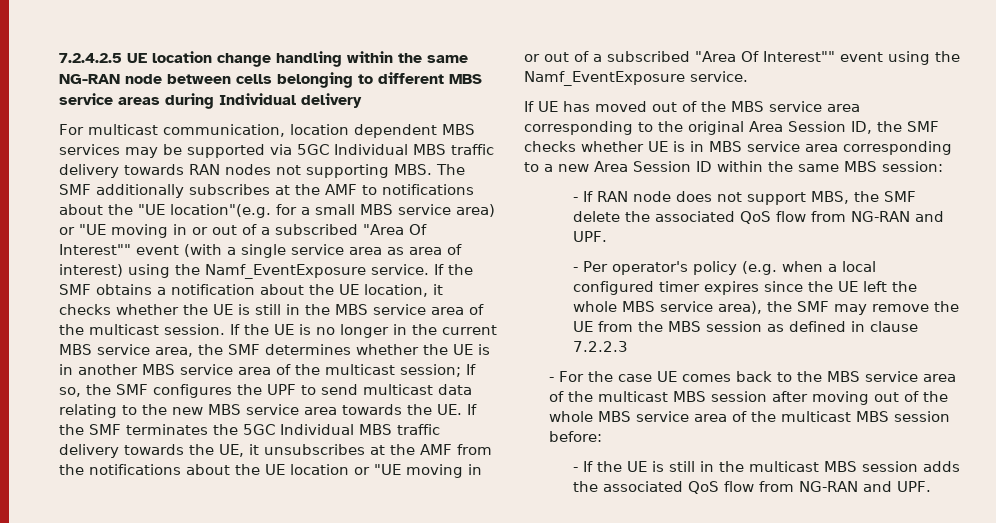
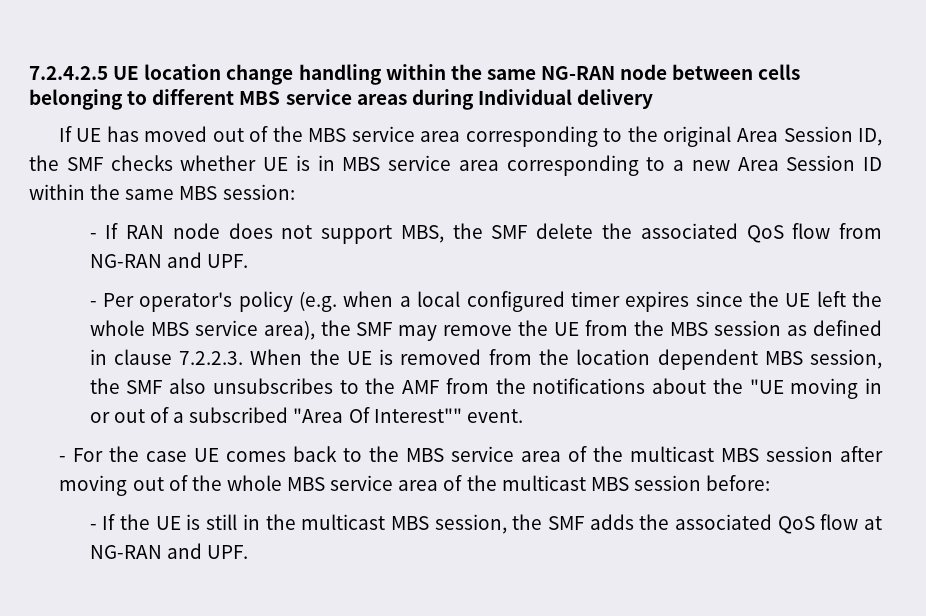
- For multicast communication, location dependent MBS services may be supported via 5GC Individual MBS traffic delivery towards RAN nodes not supporting MBS. The SMF additionally subscribes at the AMF to notifications about the "UE location"(e.g. for a small MBS service area) or "UE moving in or out of a subscribed "Area Of Interest"" event (with a single service area as area of interest) using the Namf_EventExposure service. If the SMF obtains a notification about the UE location, it checks whether the UE is still in the MBS service area of the multicast session. If the UE is no longer in the current MBS service area, the SMF determines whether the UE is in another MBS service area of the multicast session; If so, the SMF configures the UPF to send multicast data relating to the new MBS service area towards the UE. If the SMF terminates the 5GC Individual MBS traffic delivery towards the UE, it unsubscribes at the AMF from the notifications about the UE location or "UE moving in or out of a subscribed "Area Of Interest"" event using the Namf_EventExposure service.
- - Per operator's policy (e.g. when a local configured timer expires since the UE left the whole MBS service area), the SMF may remove the UE from the MBS session as defined in clause 7.2.2.3
+ - Per operator's policy (e.g. when a local configured timer expires since the UE left the whole MBS service area), the SMF may remove the UE from the MBS session as defined in clause 7.2.2.3. When the UE is removed from the location dependent MBS session, the SMF also unsubscribes to the AMF from the notifications about the "UE moving in or out of a subscribed "Area Of Interest"" event.
- - If the UE is still in the multicast MBS session adds the associated QoS flow from NG-RAN and UPF.
+ - If the UE is still in the multicast MBS session, the SMF adds the associated QoS flow at NG-RAN and UPF.

